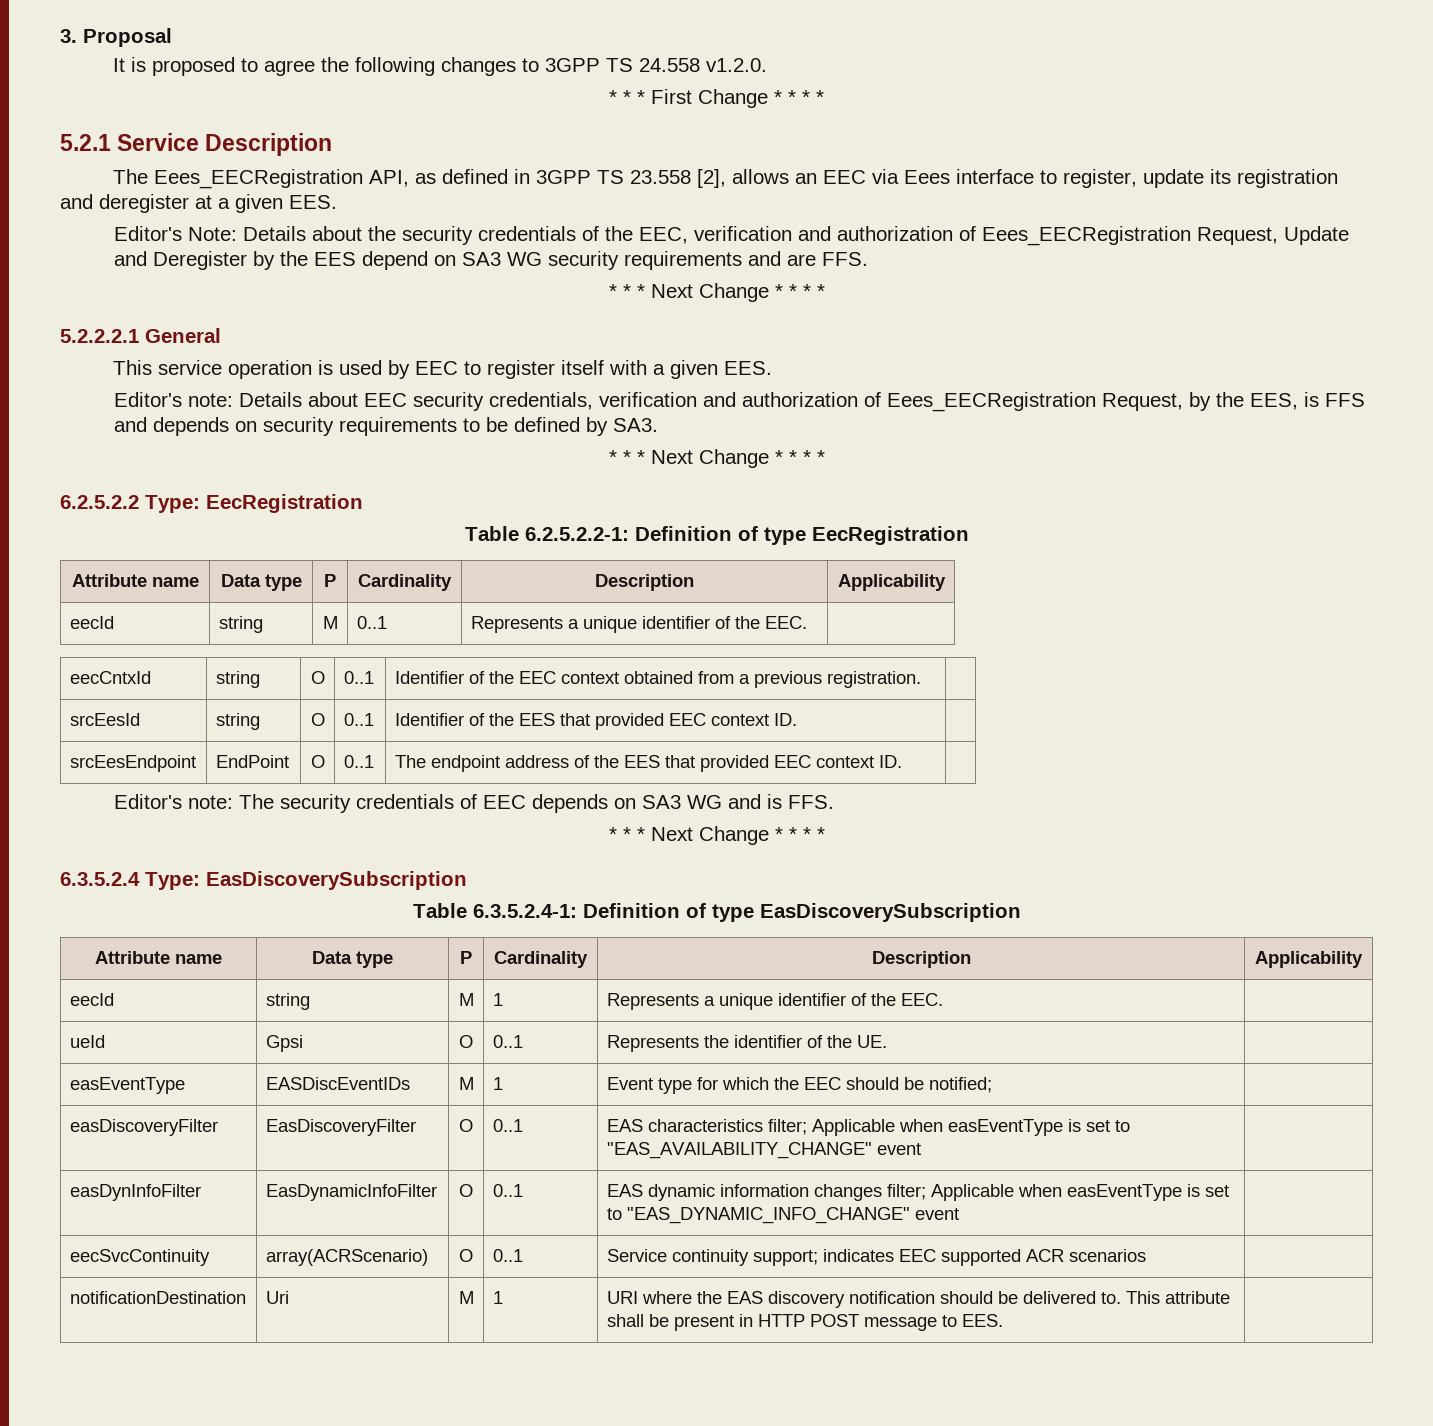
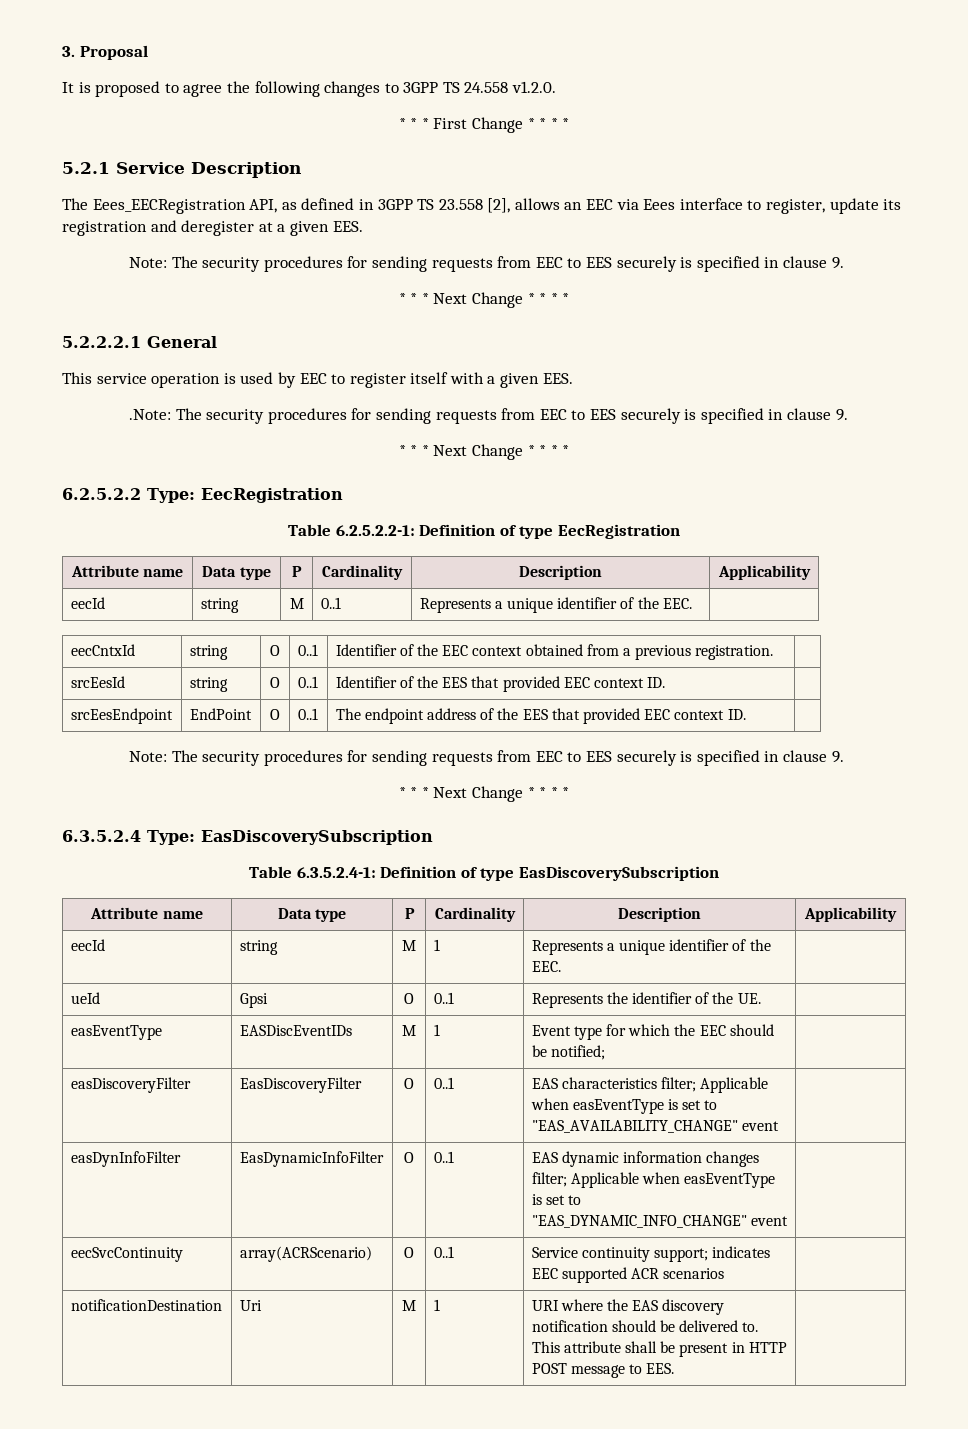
  The Eees_EECRegistration API, as defined in 3GPP TS 23.558 [2], allows an EEC via Eees interface to register, update its registration and deregister at a given EES.
- Editor's Note: Details about the security credentials of the EEC, verification and authorization of Eees_EECRegistration Request, Update and Deregister by the EES depend on SA3 WG security requirements and are FFS.
+ Note: The security procedures for sending requests from EEC to EES securely is specified in clause 9.
- Editor's note: Details about EEC security credentials, verification and authorization of Eees_EECRegistration Request, by the EES, is FFS and depends on security requirements to be defined by SA3.
+ .Note: The security procedures for sending requests from EEC to EES securely is specified in clause 9.
  srcEesEndpoint | EndPoint | O | 0..1 | The endpoint address of the EES that provided EEC context ID. |
- Editor's note: The security credentials of EEC depends on SA3 WG and is FFS.
+ Note: The security procedures for sending requests from EEC to EES securely is specified in clause 9.

